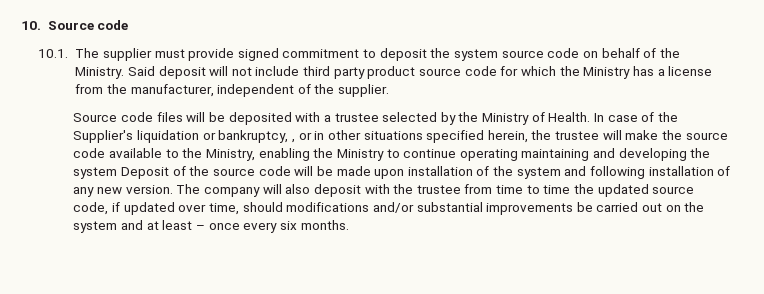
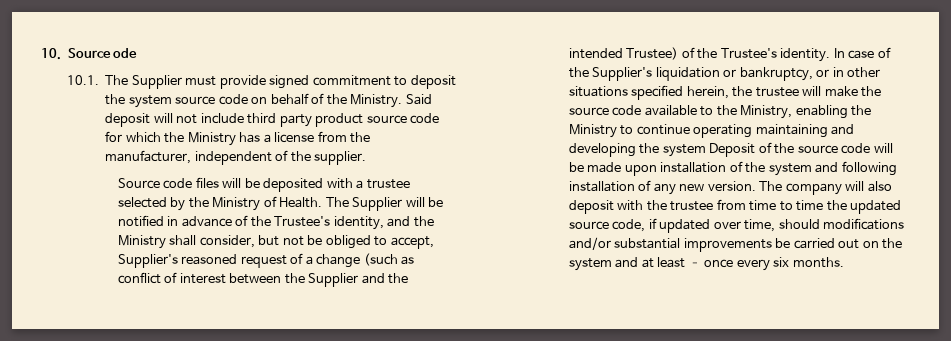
- 10. Source code
+ 10. Source ode
- 10.1. The supplier must provide signed commitment to deposit the system source code on behalf of the Ministry.
+ 10.1. The Supplier must provide signed commitment to deposit the system source code on behalf of the Ministry.
+ The Supplier will be notified in advance of the Trustee's identity, and the Ministry shall consider, but not be obliged to accept, Supplier's reasoned request of a change (such as conflict of interest between the Supplier and the intended Trustee) of the Trustee's identity.
- In case of the Supplier's liquidation or bankruptcy, , or in other situations specified herein, the trustee will make the source code available to the Ministry, enabling the Ministry to continue operating maintaining and developing the system Deposit of the source code will be made upon installation of the system and following installation of any new version.
+ In case of the Supplier's liquidation or bankruptcy, or in other situations specified herein, the trustee will make the source code available to the Ministry, enabling the Ministry to continue operating maintaining and developing the system Deposit of the source code will be made upon installation of the system and following installation of any new version.

